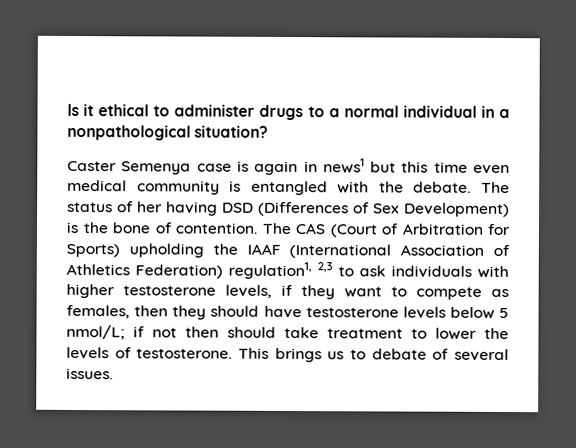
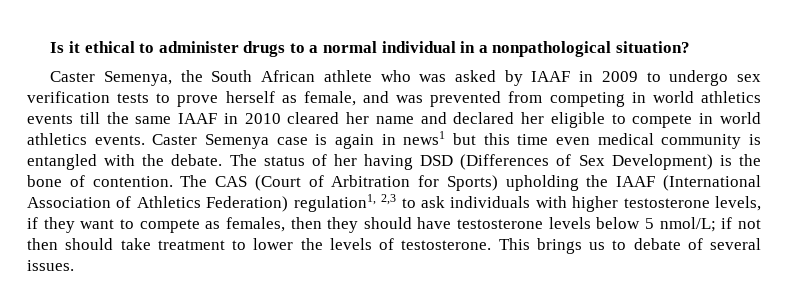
- Caster Semenya case is again in news1 but this time even medical community is entangled with the debate.
+ Caster Semenya, the South African athlete who was asked by IAAF in 2009 to undergo sex verification tests to prove herself as female, and was prevented from competing in world athletics events till the same IAAF in 2010 cleared her name and declared her eligible to compete in world athletics events. Caster Semenya case is again in news1 but this time even medical community is entangled with the debate.

